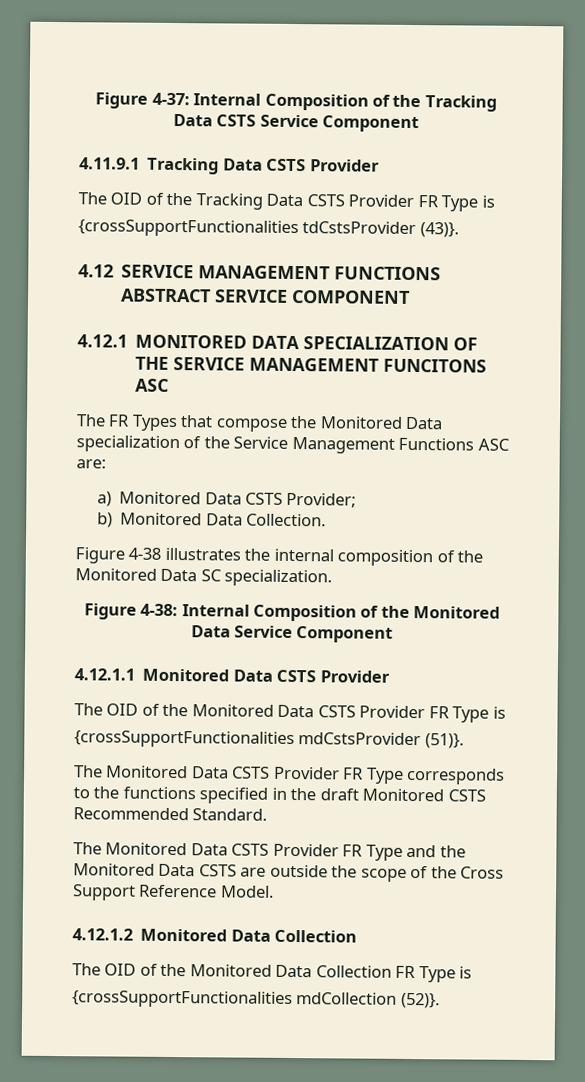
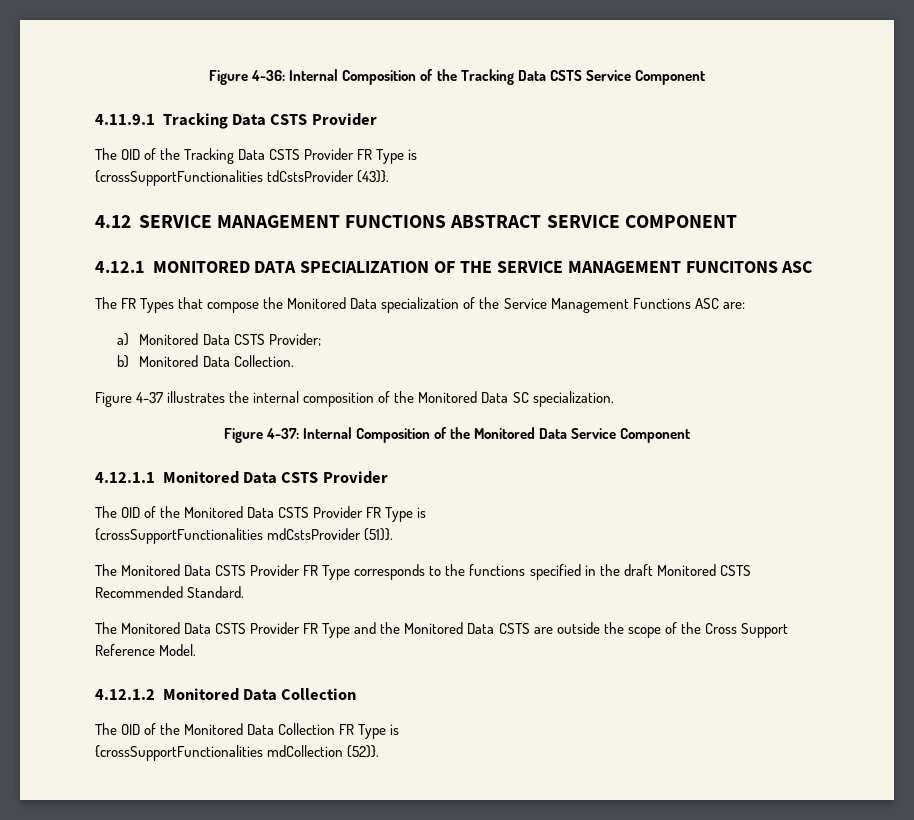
- Figure 4-37: Internal Composition of the Tracking Data CSTS Service Component
+ Figure 4-36: Internal Composition of the Tracking Data CSTS Service Component
- Figure 4-38 illustrates the internal composition of the Monitored Data SC specialization.
+ Figure 4-37 illustrates the internal composition of the Monitored Data SC specialization.
- Figure 4-38: Internal Composition of the Monitored Data Service Component
+ Figure 4-37: Internal Composition of the Monitored Data Service Component

